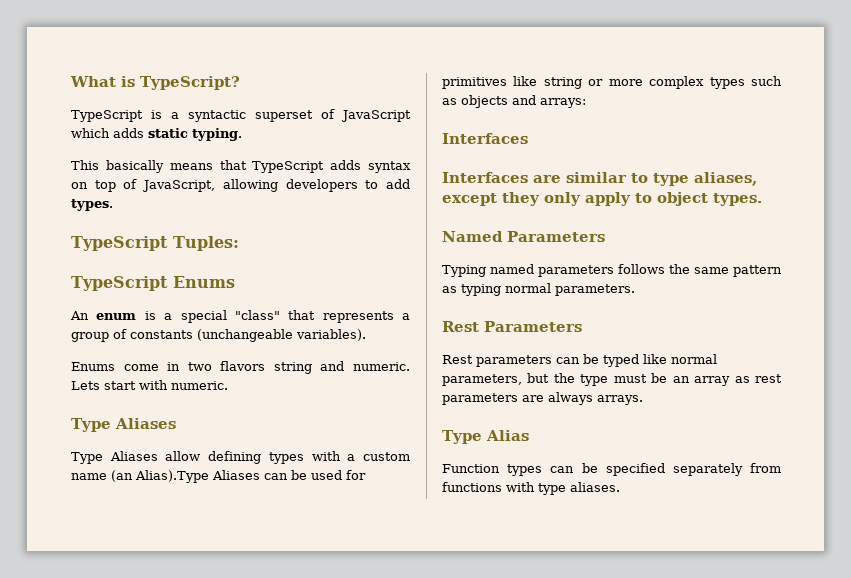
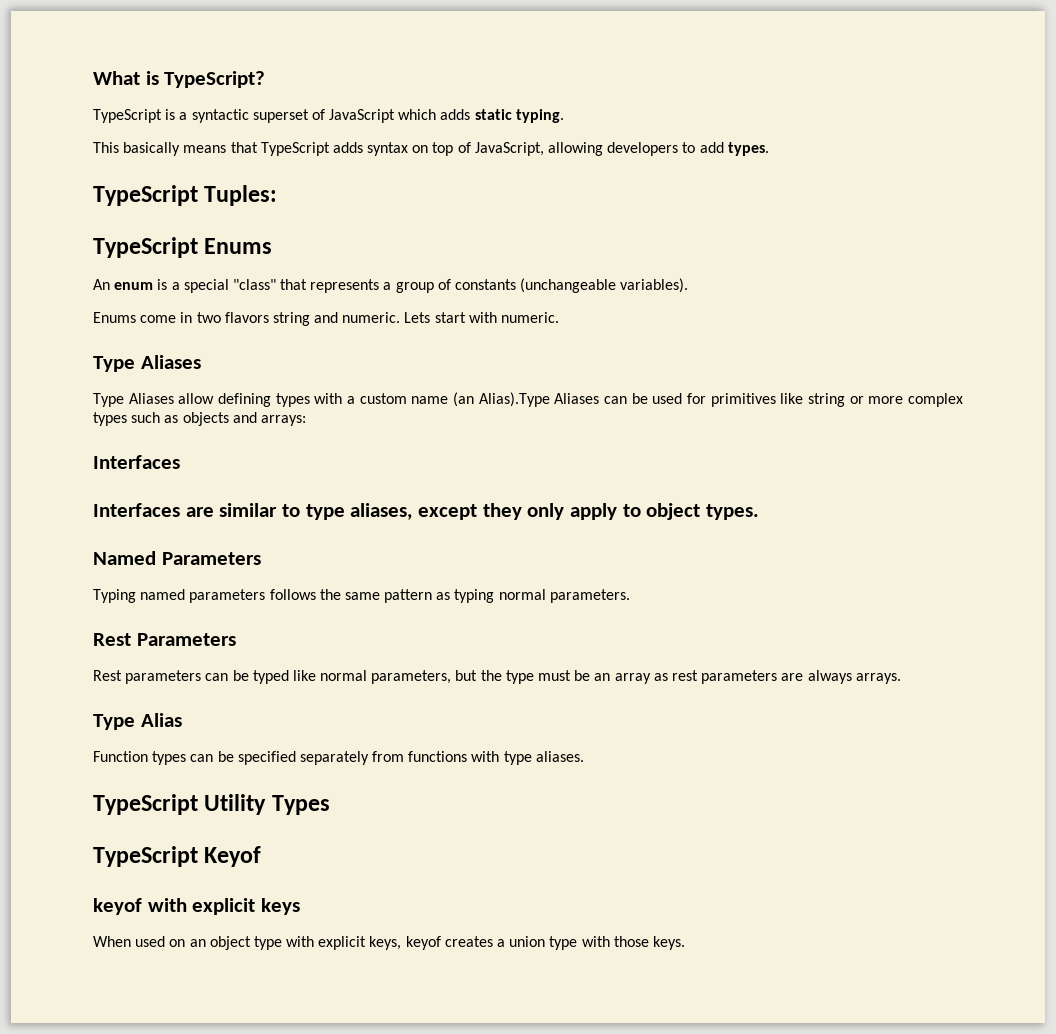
+ TypeScript Utility Types
+ TypeScript Keyof
+ keyof with explicit keys
+ When used on an object type with explicit keys, keyof creates a union type with those keys.

